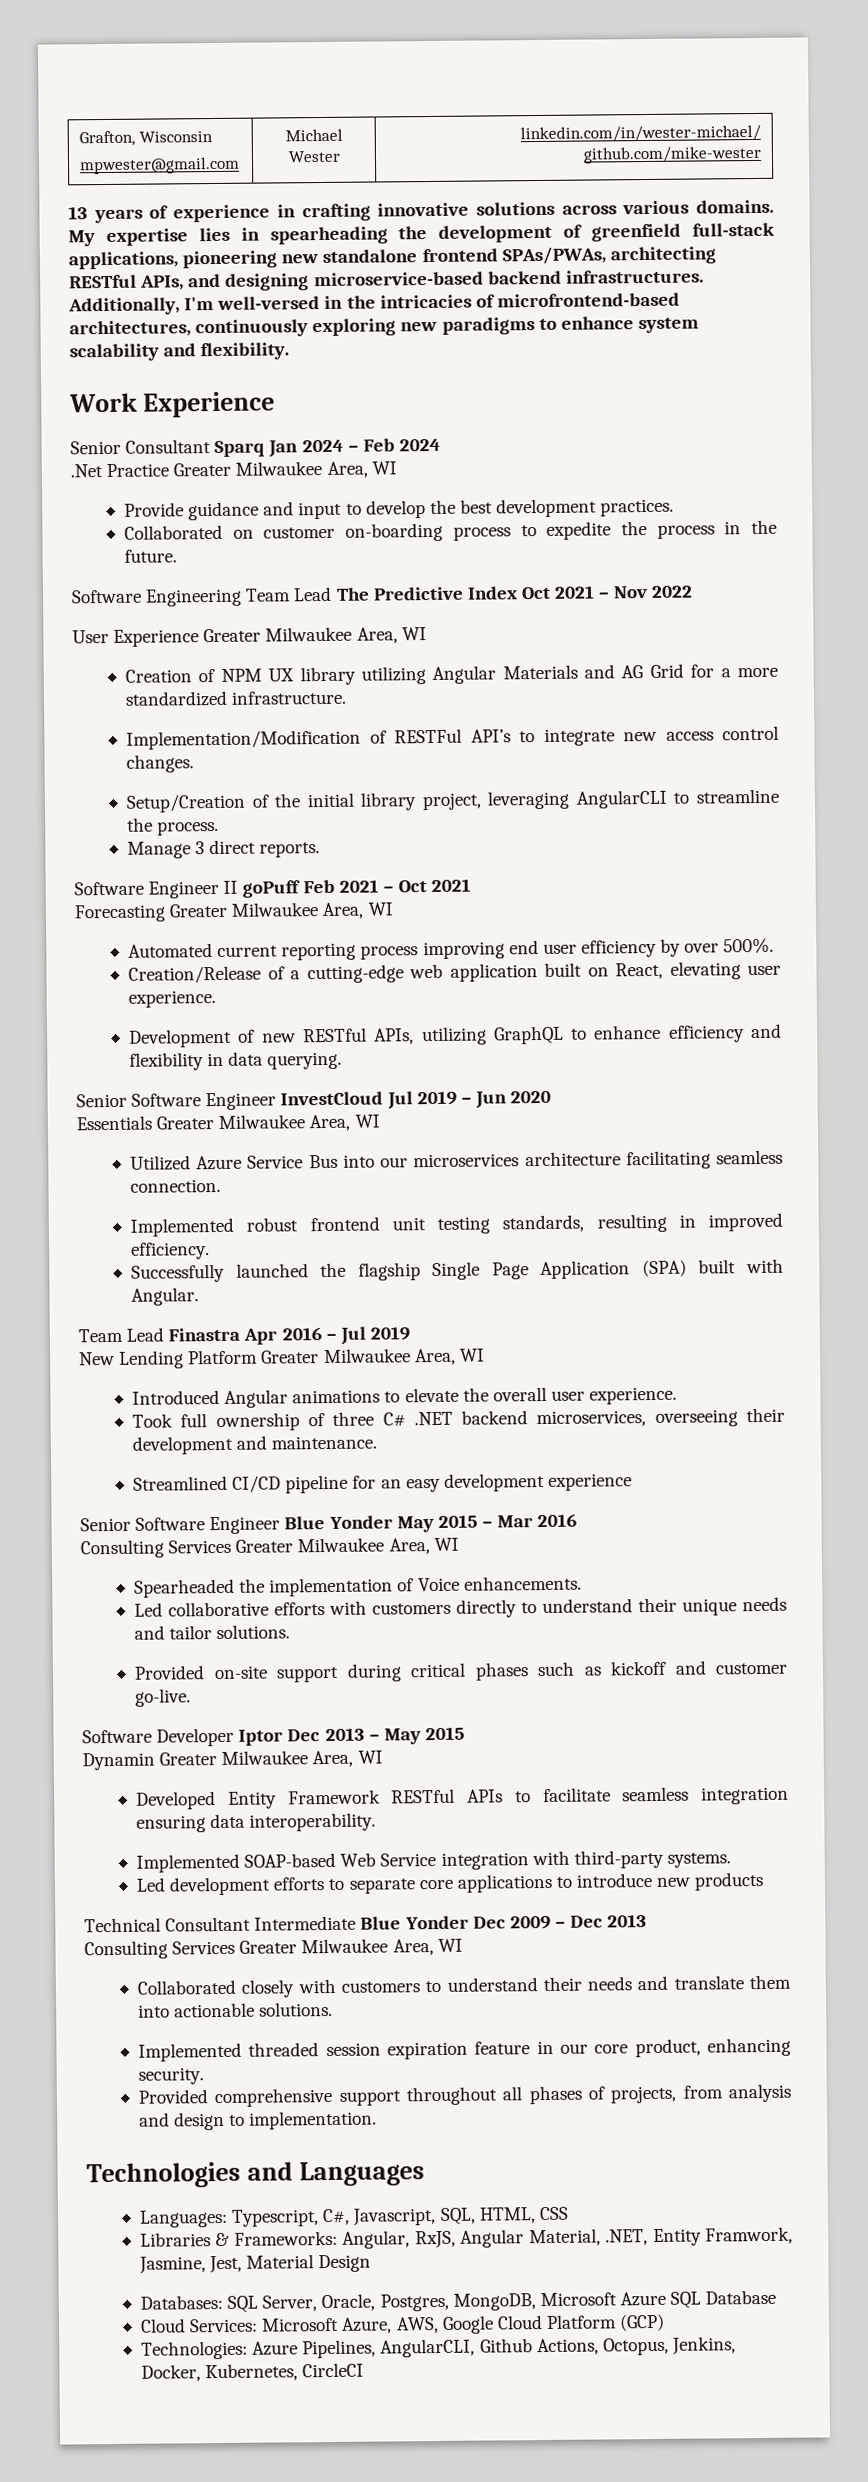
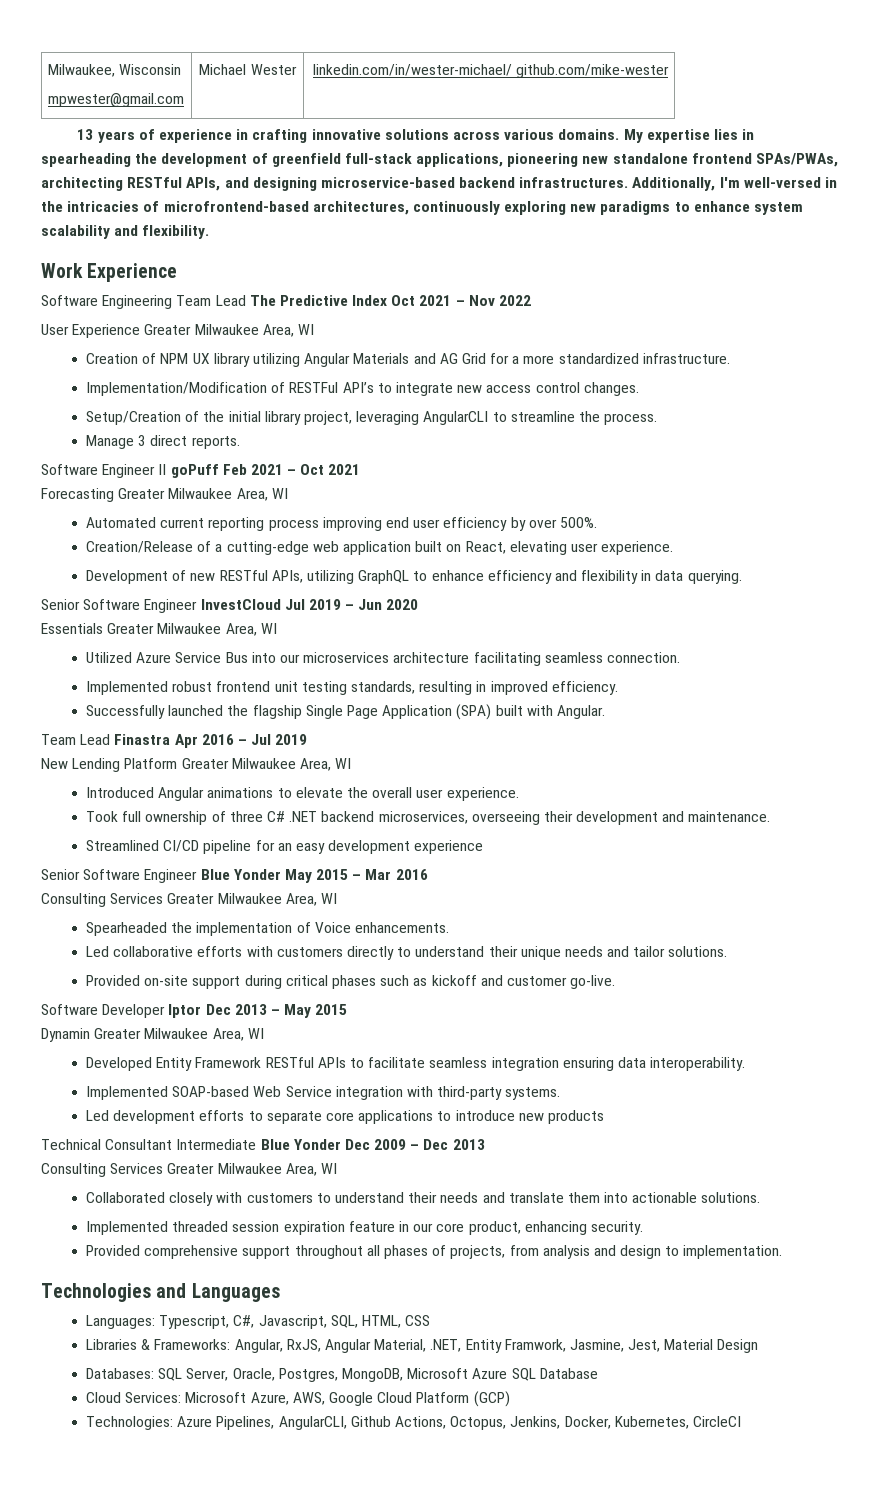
- Grafton, Wisconsin
+ Milwaukee, Wisconsin
- Senior Consultant Sparq Jan 2024 – Feb 2024
- .Net Practice Greater Milwaukee Area, WI
- Provide guidance and input to develop the best development practices.
- Collaborated on customer on-boarding process to expedite the process in the future.

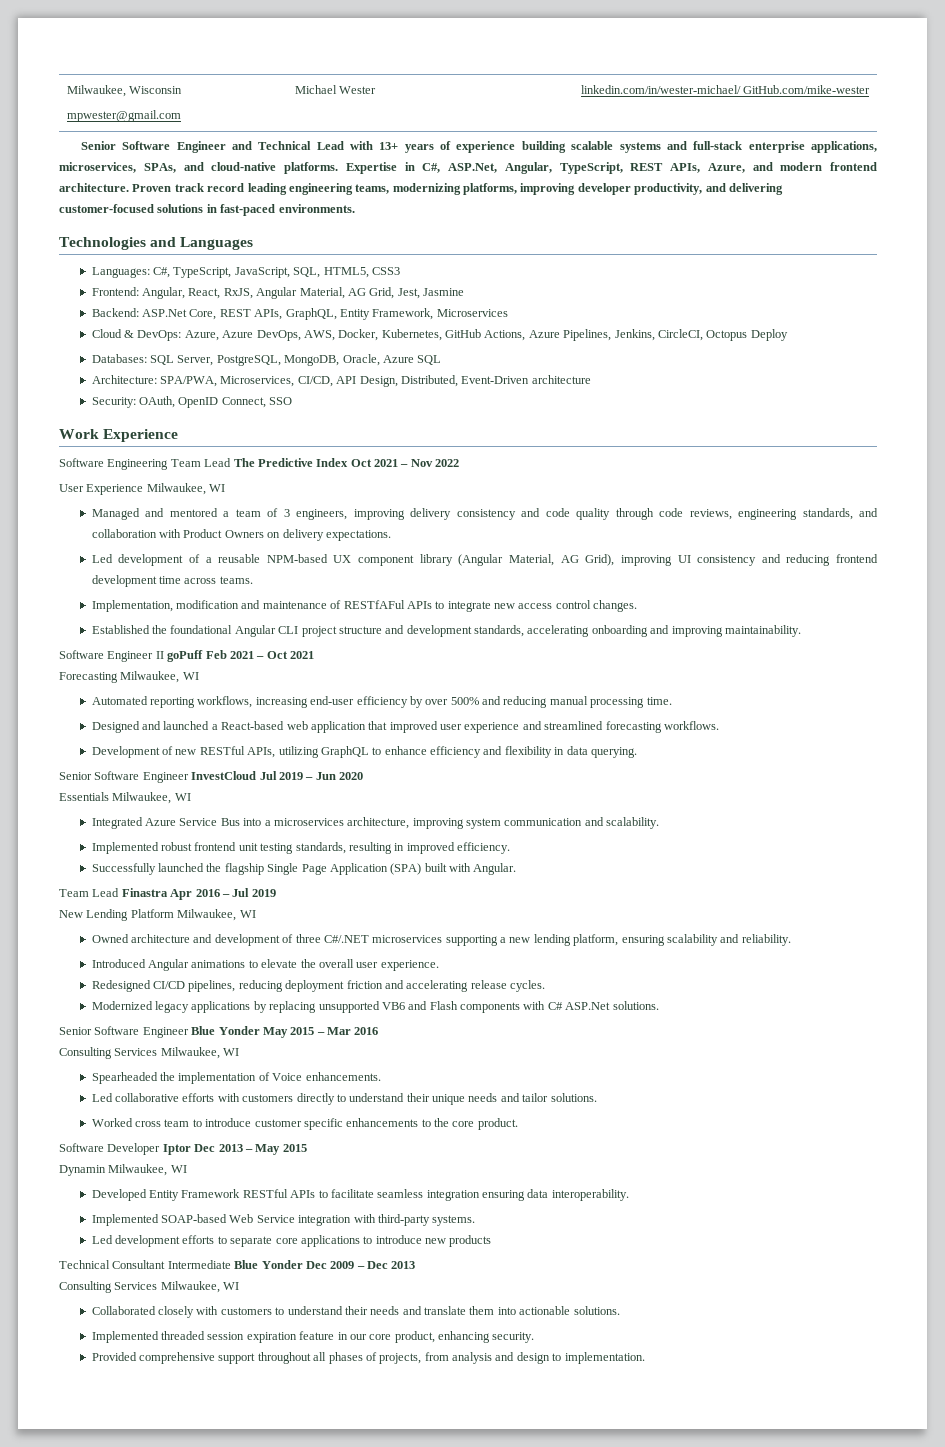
  Milwaukee, Wisconsin
- mpwester@gmail.com | Michael Wester | linkedin.com/in/wester-michael/ github.com/mike-wester
- 13 years of experience in crafting innovative solutions across various domains. My expertise lies in spearheading the development of greenfield full-stack applications, pioneering new standalone frontend SPAs/PWAs, architecting RESTful APIs, and designing microservice-based backend infrastructures. Additionally, I'm well-versed in the intricacies of microfrontend-based architectures, continuously exploring new paradigms to enhance system scalability and flexibility.
+ mpwester@gmail.com | Michael Wester | linkedin.com/in/wester-michael/ GitHub.com/mike-wester
+ Senior Software Engineer and Technical Lead with 13+ years of experience building scalable systems and full-stack enterprise applications, microservices, SPAs, and cloud-native platforms. Expertise in C#, ASP.Net, Angular, TypeScript, REST APIs, Azure, and modern frontend architecture. Proven track record leading engineering teams, modernizing platforms, improving developer productivity, and delivering customer-focused solutions in fast-paced environments.
+ Technologies and Languages
+ Languages: C#, TypeScript, JavaScript, SQL, HTML5, CSS3
+ Frontend: Angular, React, RxJS, Angular Material, AG Grid, Jest, Jasmine
+ Backend: ASP.Net Core, REST APIs, GraphQL, Entity Framework, Microservices
+ Cloud & DevOps: Azure, Azure DevOps, AWS, Docker, Kubernetes, GitHub Actions, Azure Pipelines, Jenkins, CircleCI, Octopus Deploy
+ Databases: SQL Server, PostgreSQL, MongoDB, Oracle, Azure SQL
+ Architecture: SPA/PWA, Microservices, CI/CD, API Design, Distributed, Event-Driven architecture
+ Security: OAuth, OpenID Connect, SSO
- User Experience Greater Milwaukee Area, WI
- Creation of NPM UX library utilizing Angular Materials and AG Grid for a more standardized infrastructure.
- Implementation/Modification of RESTFul API’s to integrate new access control changes.
+ User Experience Milwaukee, WI
+ Managed and mentored a team of 3 engineers, improving delivery consistency and code quality through code reviews, engineering standards, and collaboration with Product Owners on delivery expectations.
+ Led development of a reusable NPM-based UX component library (Angular Material, AG Grid), improving UI consistency and reducing frontend development time across teams.
+ Implementation, modification and maintenance of RESTfAFul APIs to integrate new access control changes.
- Setup/Creation of the initial library project, leveraging AngularCLI to streamline the process.
- Manage 3 direct reports.
+ Established the foundational Angular CLI project structure and development standards, accelerating onboarding and improving maintainability.
- Forecasting Greater Milwaukee Area, WI
+ Forecasting Milwaukee, WI
- Automated current reporting process improving end user efficiency by over 500%.
- Creation/Release of a cutting-edge web application built on React, elevating user experience.
+ Automated reporting workflows, increasing end-user efficiency by over 500% and reducing manual processing time.
+ Designed and launched a React-based web application that improved user experience and streamlined forecasting workflows.
- Essentials Greater Milwaukee Area, WI
- Utilized Azure Service Bus into our microservices architecture facilitating seamless connection.
+ Essentials Milwaukee, WI
+ Integrated Azure Service Bus into a microservices architecture, improving system communication and scalability.
- New Lending Platform Greater Milwaukee Area, WI
+ New Lending Platform Milwaukee, WI
+ Owned architecture and development of three C#/.NET microservices supporting a new lending platform, ensuring scalability and reliability.
- Took full ownership of three C# .NET backend microservices, overseeing their development and maintenance.
- Streamlined CI/CD pipeline for an easy development experience
+ Redesigned CI/CD pipelines, reducing deployment friction and accelerating release cycles.
+ Modernized legacy applications by replacing unsupported VB6 and Flash components with C# ASP.Net solutions.
  Senior Software Engineer Blue Yonder May 2015 – Mar 2016
- Consulting Services Greater Milwaukee Area, WI
+ Consulting Services Milwaukee, WI
- Provided on-site support during critical phases such as kickoff and customer go-live.
+ Worked cross team to introduce customer specific enhancements to the core product.
- Dynamin Greater Milwaukee Area, WI
+ Dynamin Milwaukee, WI
  Technical Consultant Intermediate Blue Yonder Dec 2009 – Dec 2013
- Consulting Services Greater Milwaukee Area, WI
+ Consulting Services Milwaukee, WI
- Technologies and Languages
- Languages: Typescript, C#, Javascript, SQL, HTML, CSS
- Libraries & Frameworks: Angular, RxJS, Angular Material, .NET, Entity Framwork, Jasmine, Jest, Material Design
- Databases: SQL Server, Oracle, Postgres, MongoDB, Microsoft Azure SQL Database
- Cloud Services: Microsoft Azure, AWS, Google Cloud Platform (GCP)
- Technologies: Azure Pipelines, AngularCLI, Github Actions, Octopus, Jenkins, Docker, Kubernetes, CircleCI

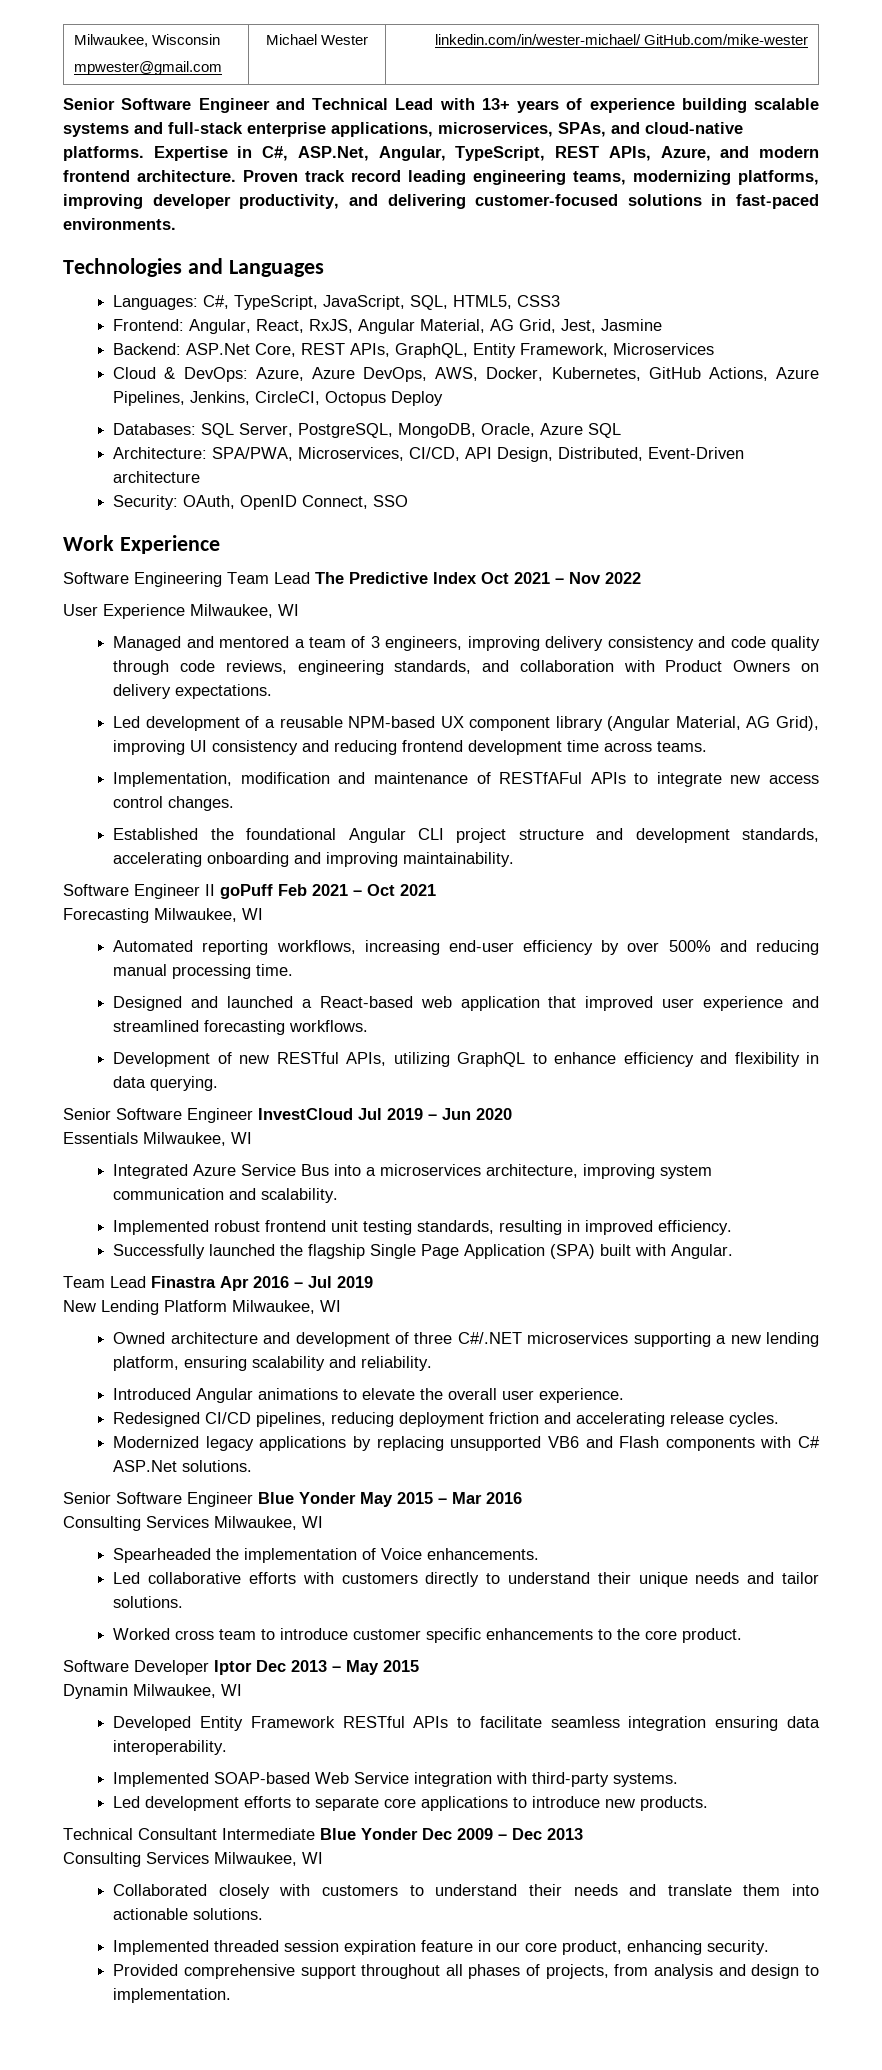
- Led development efforts to separate core applications to introduce new products
+ Led development efforts to separate core applications to introduce new products.

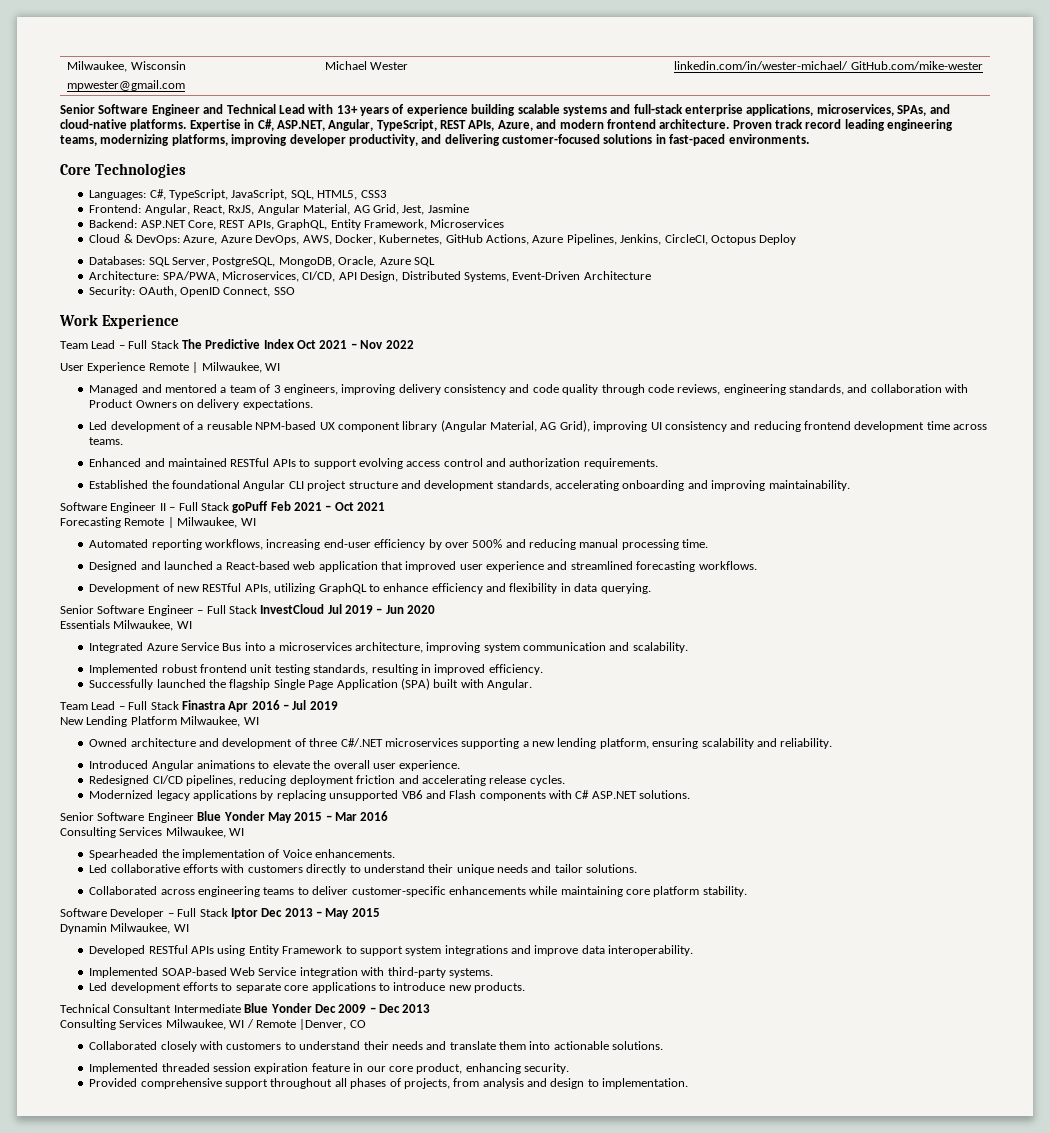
- Expertise in C#, ASP.Net, Angular, TypeScript, REST APIs, Azure, and modern frontend architecture.
+ Expertise in C#, ASP.NET, Angular, TypeScript, REST APIs, Azure, and modern frontend architecture.
- Technologies and Languages
+ Core Technologies
- Backend: ASP.Net Core, REST APIs, GraphQL, Entity Framework, Microservices
+ Backend: ASP.NET Core, REST APIs, GraphQL, Entity Framework, Microservices
- Architecture: SPA/PWA, Microservices, CI/CD, API Design, Distributed, Event-Driven architecture
+ Architecture: SPA/PWA, Microservices, CI/CD, API Design, Distributed Systems, Event-Driven Architecture
- Software Engineering Team Lead The Predictive Index Oct 2021 – Nov 2022
+ Team Lead – Full Stack The Predictive Index Oct 2021 – Nov 2022
- User Experience Milwaukee, WI
+ User Experience Remote | Milwaukee, WI
- Implementation, modification and maintenance of RESTfAFul APIs to integrate new access control changes.
+ Enhanced and maintained RESTful APIs to support evolving access control and authorization requirements.
- Software Engineer II goPuff Feb 2021 – Oct 2021
+ Software Engineer II – Full Stack goPuff Feb 2021 – Oct 2021
- Forecasting Milwaukee, WI
+ Forecasting Remote | Milwaukee, WI
- Senior Software Engineer InvestCloud Jul 2019 – Jun 2020
+ Senior Software Engineer – Full Stack InvestCloud Jul 2019 – Jun 2020
- Team Lead Finastra Apr 2016 – Jul 2019
+ Team Lead – Full Stack Finastra Apr 2016 – Jul 2019
- Modernized legacy applications by replacing unsupported VB6 and Flash components with C# ASP.Net solutions.
+ Modernized legacy applications by replacing unsupported VB6 and Flash components with C# ASP.NET solutions.
- Worked cross team to introduce customer specific enhancements to the core product.
+ Collaborated across engineering teams to deliver customer-specific enhancements while maintaining core platform stability.
- Software Developer Iptor Dec 2013 – May 2015
+ Software Developer – Full Stack Iptor Dec 2013 – May 2015
- Developed Entity Framework RESTful APIs to facilitate seamless integration ensuring data interoperability.
+ Developed RESTful APIs using Entity Framework to support system integrations and improve data interoperability.
  Technical Consultant Intermediate Blue Yonder Dec 2009 – Dec 2013
- Consulting Services Milwaukee, WI
+ Consulting Services Milwaukee, WI / Remote |Denver, CO

